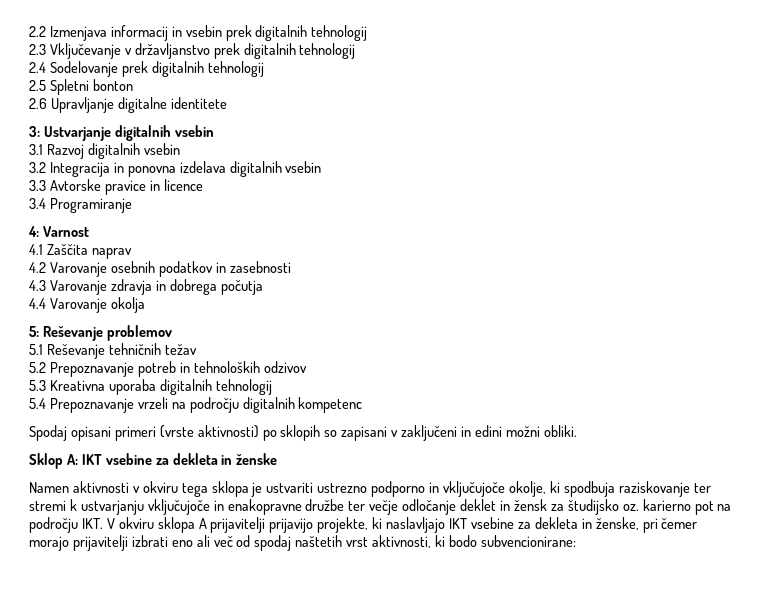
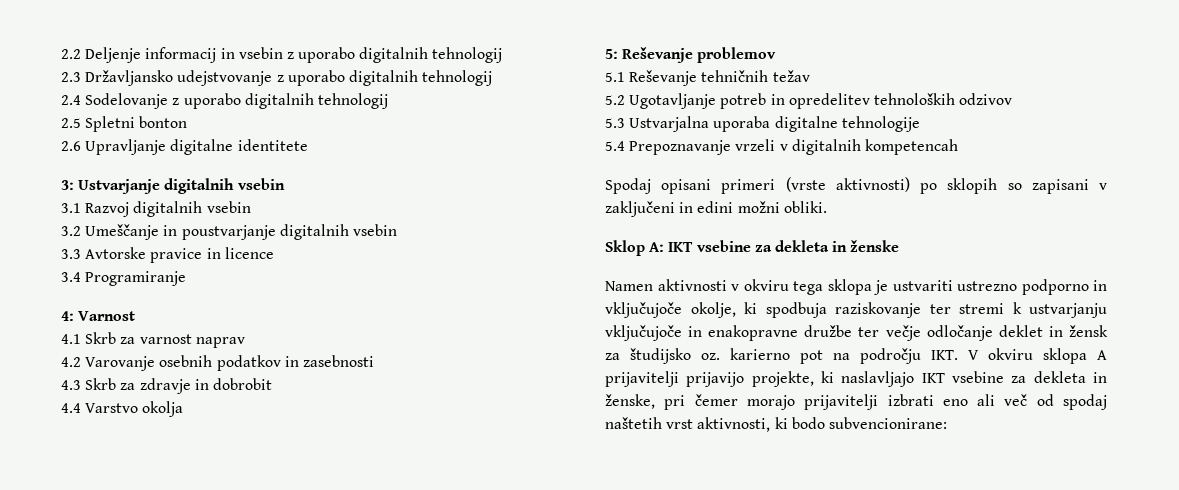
- 2.2 Izmenjava informacij in vsebin prek digitalnih tehnologij
+ 2.2 Deljenje informacij in vsebin z uporabo digitalnih tehnologij
- 2.3 Vključevanje v državljanstvo prek digitalnih tehnologij
+ 2.3 Državljansko udejstvovanje z uporabo digitalnih tehnologij
- 2.4 Sodelovanje prek digitalnih tehnologij
+ 2.4 Sodelovanje z uporabo digitalnih tehnologij
- 3.2 Integracija in ponovna izdelava digitalnih vsebin
+ 3.2 Umeščanje in poustvarjanje digitalnih vsebin
- 4.1 Zaščita naprav
+ 4.1 Skrb za varnost naprav
- 4.3 Varovanje zdravja in dobrega počutja
+ 4.3 Skrb za zdravje in dobrobit
- 4.4 Varovanje okolja
+ 4.4 Varstvo okolja
- 5.2 Prepoznavanje potreb in tehnoloških odzivov
+ 5.2 Ugotavljanje potreb in opredelitev tehnoloških odzivov
- 5.3 Kreativna uporaba digitalnih tehnologij
+ 5.3 Ustvarjalna uporaba digitalne tehnologije
- 5.4 Prepoznavanje vrzeli na področju digitalnih kompetenc
+ 5.4 Prepoznavanje vrzeli v digitalnih kompetencah

